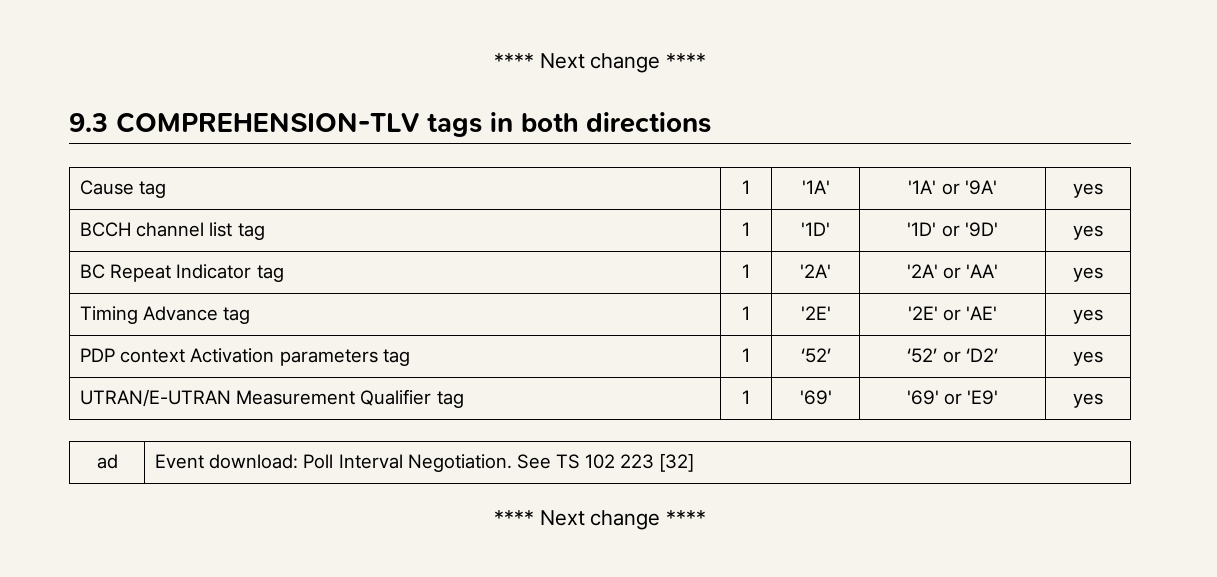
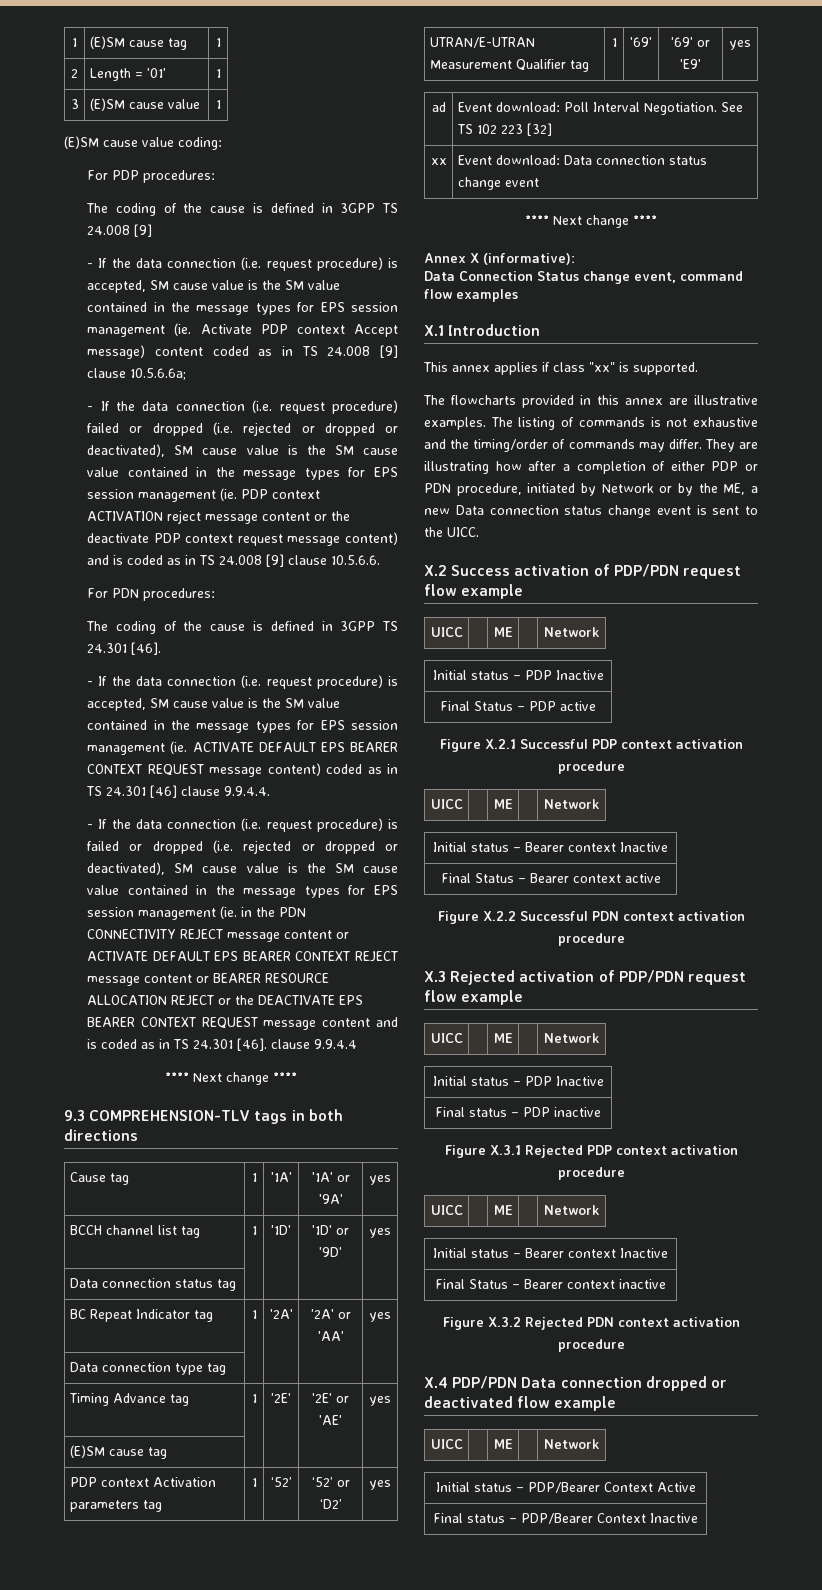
+ 1 | (E)SM cause tag | 1
+ 2 | Length = '01' | 1
+ 3 | (E)SM cause value | 1
+ (E)SM cause value coding:
+ For PDP procedures:
+ The coding of the cause is defined in 3GPP TS 24.008 [9]
+ - If the data connection (i.e. request procedure) is accepted, SM cause value is the SM value contained in the message types for EPS session management (ie. Activate PDP context Accept message) content coded as in TS 24.008 [9] clause 10.5.6.6a;
+ - If the data connection (i.e. request procedure) failed or dropped (i.e. rejected or dropped or deactivated), SM cause value is the SM cause value contained in the message types for EPS session management (ie. PDP context ACTIVATION reject message content or the deactivate PDP context request message content) and is coded as in TS 24.008 [9] clause 10.5.6.6.
+ For PDN procedures:
+ The coding of the cause is defined in 3GPP TS 24.301 [46].
+ - If the data connection (i.e. request procedure) is accepted, SM cause value is the SM value contained in the message types for EPS session management (ie. ACTIVATE DEFAULT EPS BEARER CONTEXT REQUEST message content) coded as in TS 24.301 [46] clause 9.9.4.4.
+ - If the data connection (i.e. request procedure) is failed or dropped (i.e. rejected or dropped or deactivated), SM cause value is the SM cause value contained in the message types for EPS session management (ie. in the PDN CONNECTIVITY REJECT message content or ACTIVATE DEFAULT EPS BEARER CONTEXT REJECT message content or BEARER RESOURCE ALLOCATION REJECT or the DEACTIVATE EPS BEARER CONTEXT REQUEST message content and is coded as in TS 24.301 [46]. clause 9.9.4.4
+ Data connection status tag | | | |
+ Data connection type tag | | | |
+ (E)SM cause tag | | | |
  ad | Event download: Poll Interval Negotiation. See TS 102 223 [32]
+ xx | Event download: Data connection status change event
  **** Next change ****
+ Annex X (informative):
+ Data Connection Status change event, command flow examples
+ X.1 Introduction
+ This annex applies if class "xx" is supported.
+ The flowcharts provided in this annex are illustrative examples. The listing of commands is not exhaustive and the timing/order of commands may differ. They are illustrating how after a completion of either PDP or PDN procedure, initiated by Network or by the ME, a new Data connection status change event is sent to the UICC.
+ X.2 Success activation of PDP/PDN request flow example
+ UICC | | ME | | Network
+ Initial status – PDP Inactive
+ Final Status – PDP active
+ Figure X.2.1 Successful PDP context activation procedure
+ UICC | | ME | | Network
+ Initial status – Bearer context Inactive
+ Final Status – Bearer context active
+ Figure X.2.2 Successful PDN context activation procedure
+ X.3 Rejected activation of PDP/PDN request flow example
+ UICC | | ME | | Network
+ Initial status – PDP Inactive
+ Final status – PDP inactive
+ Figure X.3.1 Rejected PDP context activation procedure
+ UICC | | ME | | Network
+ Initial status – Bearer context Inactive
+ Final Status – Bearer context inactive
+ Figure X.3.2 Rejected PDN context activation procedure
+ X.4 PDP/PDN Data connection dropped or deactivated flow example
+ UICC | | ME | | Network
+ Initial status – PDP/Bearer Context Active
+ Final status – PDP/Bearer Context Inactive

